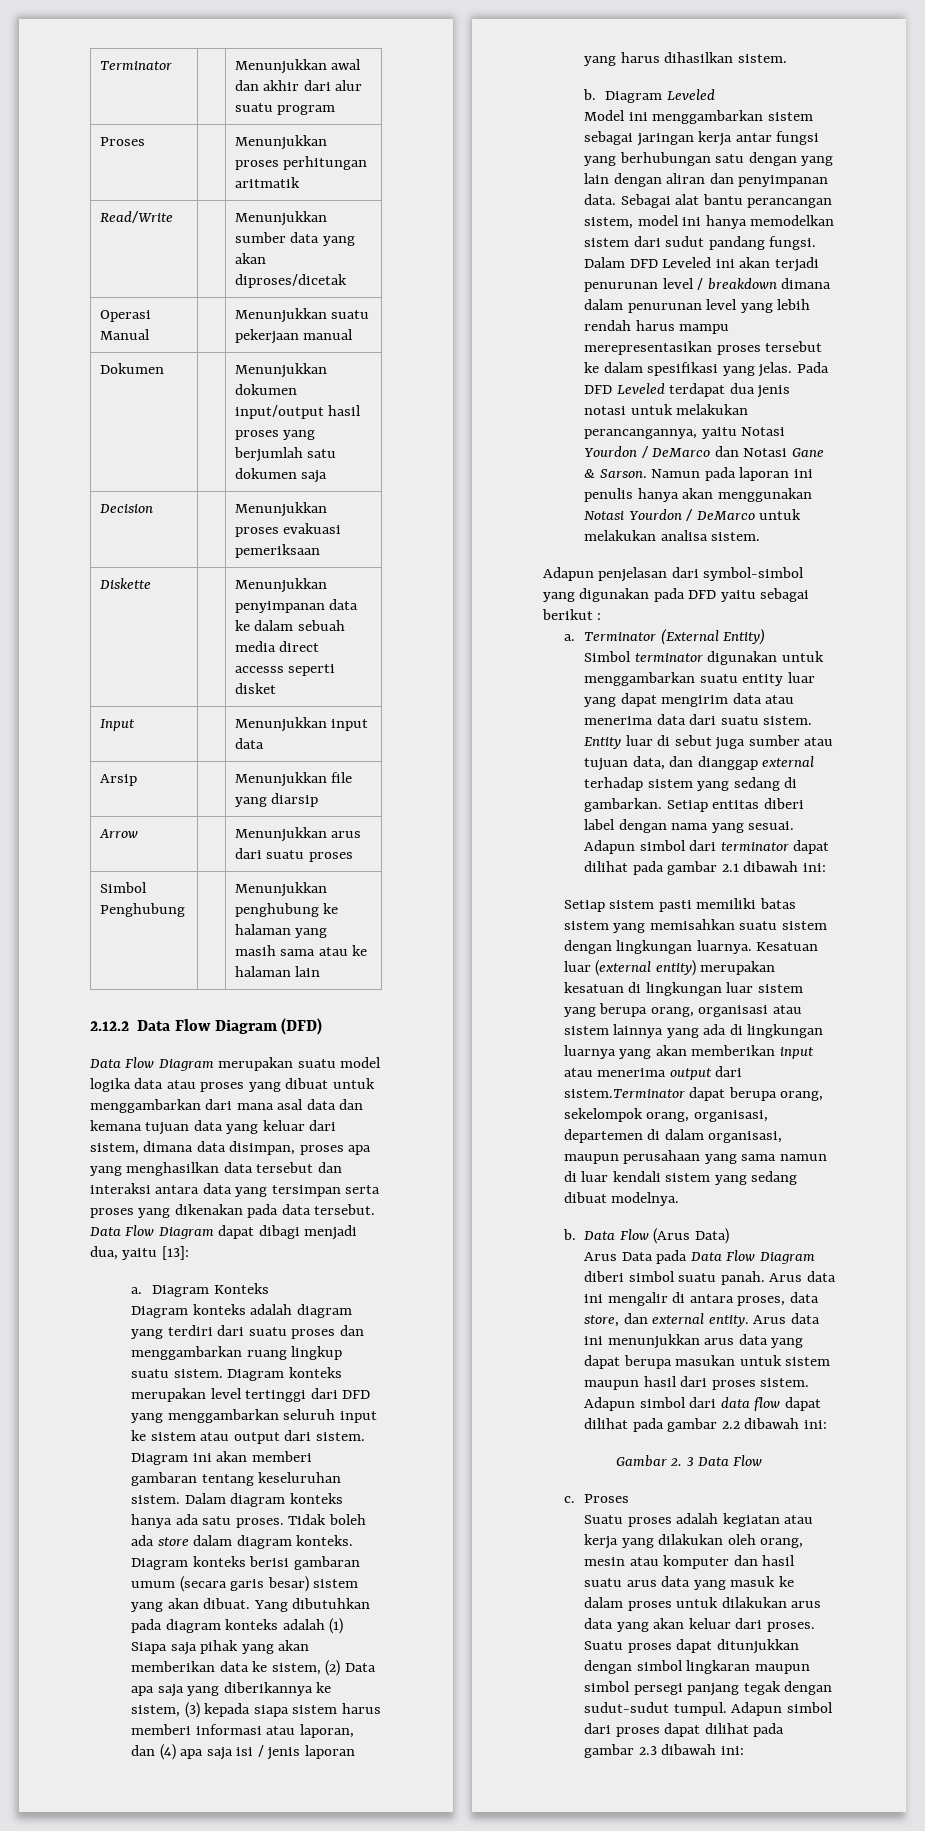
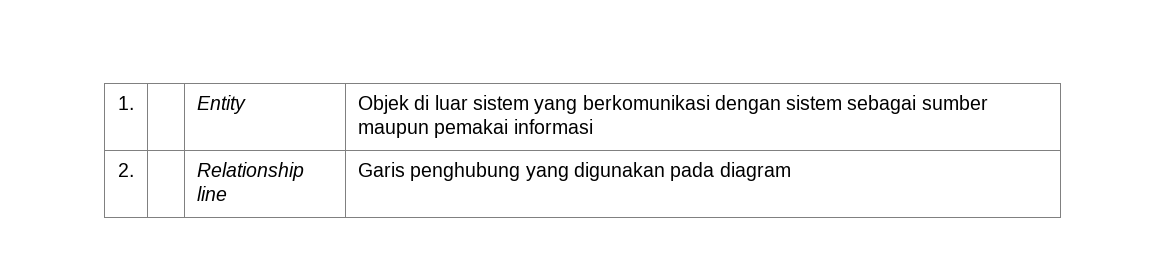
- Terminator | | Menunjukkan awal dan akhir dari alur suatu program
- Proses | | Menunjukkan proses perhitungan aritmatik
- Read/Write | | Menunjukkan sumber data yang akan diproses/dicetak
- Operasi Manual | | Menunjukkan suatu pekerjaan manual
- Dokumen | | Menunjukkan dokumen input/output hasil proses yang berjumlah satu dokumen saja
- Decision | | Menunjukkan proses evakuasi pemeriksaan
- Diskette | | Menunjukkan penyimpanan data ke dalam sebuah media direct accesss seperti disket
- Input | | Menunjukkan input data
- Arsip | | Menunjukkan file yang diarsip
- Arrow | | Menunjukkan arus dari suatu proses
- Simbol Penghubung | | Menunjukkan penghubung ke halaman yang masih sama atau ke halaman lain
- 2.12.2 Data Flow Diagram (DFD)
- Data Flow Diagram merupakan suatu model logika data atau proses yang dibuat untuk menggambarkan dari mana asal data dan kemana tujuan data yang keluar dari sistem, dimana data disimpan, proses apa yang menghasilkan data tersebut dan interaksi antara data yang tersimpan serta proses yang dikenakan pada data tersebut. Data Flow Diagram dapat dibagi menjadi dua, yaitu [13]:
- a. Diagram Konteks
- Diagram konteks adalah diagram yang terdiri dari suatu proses dan menggambarkan ruang lingkup suatu sistem. Diagram konteks merupakan level tertinggi dari DFD yang menggambarkan seluruh input ke sistem atau output dari sistem. Diagram ini akan memberi gambaran tentang keseluruhan sistem. Dalam diagram konteks hanya ada satu proses. Tidak boleh ada store dalam diagram konteks. Diagram konteks berisi gambaran umum (secara garis besar) sistem yang akan dibuat. Yang dibutuhkan pada diagram konteks adalah (1) Siapa saja pihak yang akan memberikan data ke sistem, (2) Data apa saja yang diberikannya ke sistem, (3) kepada siapa sistem harus memberi informasi atau laporan, dan (4) apa saja isi / jenis laporan yang harus dihasilkan sistem.
- b. Diagram Leveled
- Model ini menggambarkan sistem sebagai jaringan kerja antar fungsi yang berhubungan satu dengan yang lain dengan aliran dan penyimpanan data. Sebagai alat bantu perancangan sistem, model ini hanya memodelkan sistem dari sudut pandang fungsi. Dalam DFD Leveled ini akan terjadi penurunan level / breakdown dimana dalam penurunan level yang lebih rendah harus mampu merepresentasikan proses tersebut ke dalam spesifikasi yang jelas. Pada DFD Leveled terdapat dua jenis notasi untuk melakukan perancangannya, yaitu Notasi Yourdon / DeMarco dan Notasi Gane & Sarson. Namun pada laporan ini penulis hanya akan menggunakan Notasi Yourdon / DeMarco untuk melakukan analisa sistem.
- Adapun penjelasan dari symbol-simbol yang digunakan pada DFD yaitu sebagai berikut :
- a. Terminator (External Entity)
- Simbol terminator digunakan untuk menggambarkan suatu entity luar yang dapat mengirim data atau menerima data dari suatu sistem. Entity luar di sebut juga sumber atau tujuan data, dan dianggap external terhadap sistem yang sedang di gambarkan. Setiap entitas diberi label dengan nama yang sesuai. Adapun simbol dari terminator dapat dilihat pada gambar 2.1 dibawah ini:
- Setiap sistem pasti memiliki batas sistem yang memisahkan suatu sistem dengan lingkungan luarnya. Kesatuan luar (external entity) merupakan kesatuan di lingkungan luar sistem yang berupa orang, organisasi atau sistem lainnya yang ada di lingkungan luarnya yang akan memberikan input atau menerima output dari sistem.Terminator dapat berupa orang, sekelompok orang, organisasi, departemen di dalam organisasi, maupun perusahaan yang sama namun di luar kendali sistem yang sedang dibuat modelnya.
- b. Data Flow (Arus Data)
- Arus Data pada Data Flow Diagram diberi simbol suatu panah. Arus data ini mengalir di antara proses, data store, dan external entity. Arus data ini menunjukkan arus data yang dapat berupa masukan untuk sistem maupun hasil dari proses sistem. Adapun simbol dari data flow dapat dilihat pada gambar 2.2 dibawah ini:
- Gambar 2. 3 Data Flow
- c. Proses
- Suatu proses adalah kegiatan atau kerja yang dilakukan oleh orang, mesin atau komputer dan hasil suatu arus data yang masuk ke dalam proses untuk dilakukan arus data yang akan keluar dari proses. Suatu proses dapat ditunjukkan dengan simbol lingkaran maupun simbol persegi panjang tegak dengan sudut-sudut tumpul. Adapun simbol dari proses dapat dilihat pada gambar 2.3 dibawah ini:
+ 1. | | Entity | Objek di luar sistem yang berkomunikasi dengan sistem sebagai sumber maupun pemakai informasi
+ 2. | | Relationship line | Garis penghubung yang digunakan pada diagram

